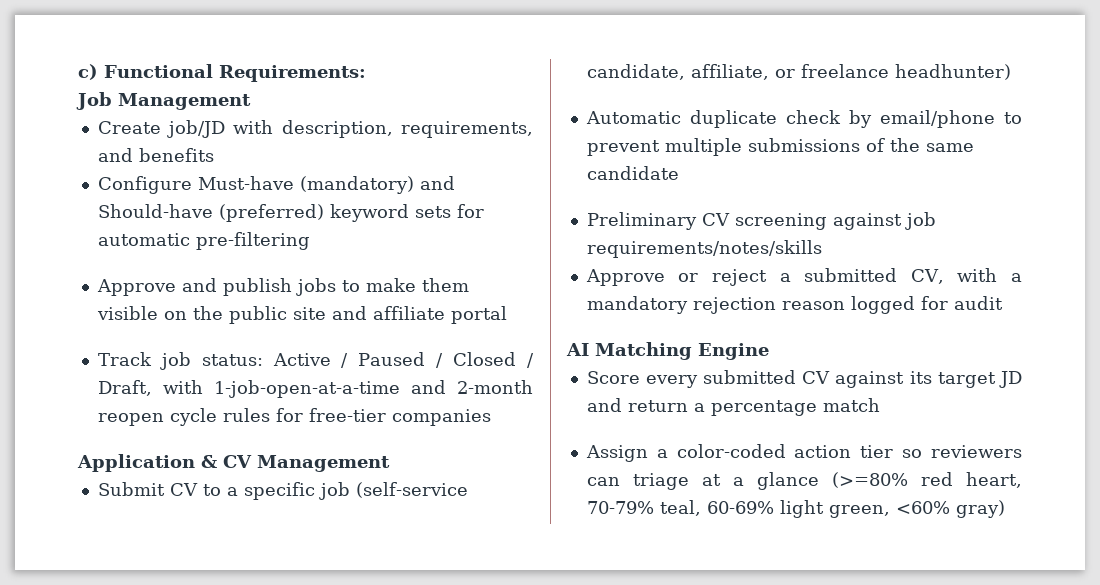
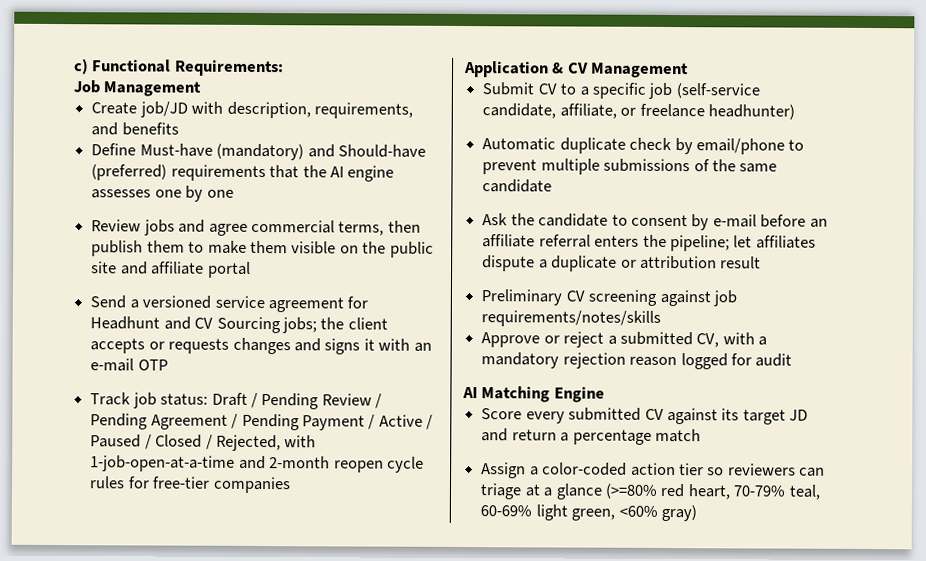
- Configure Must-have (mandatory) and Should-have (preferred) keyword sets for automatic pre-filtering
- Approve and publish jobs to make them visible on the public site and affiliate portal
+ Define Must-have (mandatory) and Should-have (preferred) requirements that the AI engine assesses one by one
+ Review jobs and agree commercial terms, then publish them to make them visible on the public site and affiliate portal
- Track job status: Active / Paused / Closed / Draft, with 1-job-open-at-a-time and 2-month reopen cycle rules for free-tier companies
+ Send a versioned service agreement for Headhunt and CV Sourcing jobs; the client accepts or requests changes and signs it with an e-mail OTP
+ Track job status: Draft / Pending Review / Pending Agreement / Pending Payment / Active / Paused / Closed / Rejected, with 1-job-open-at-a-time and 2-month reopen cycle rules for free-tier companies
+ Ask the candidate to consent by e-mail before an affiliate referral enters the pipeline; let affiliates dispute a duplicate or attribution result

